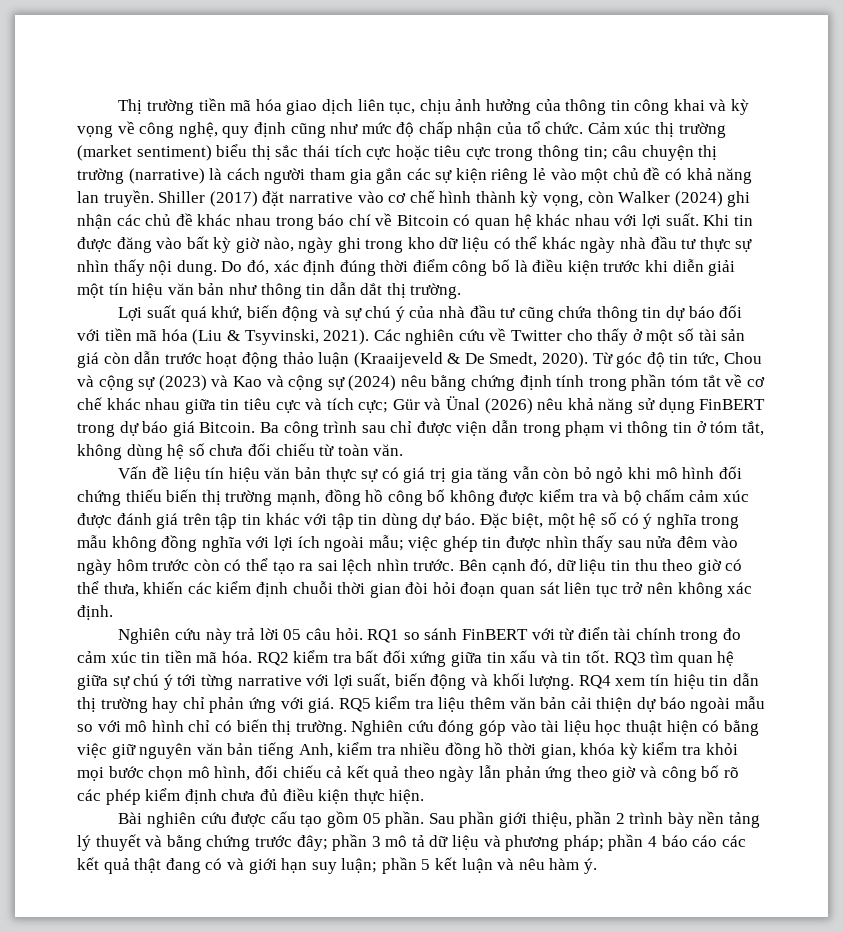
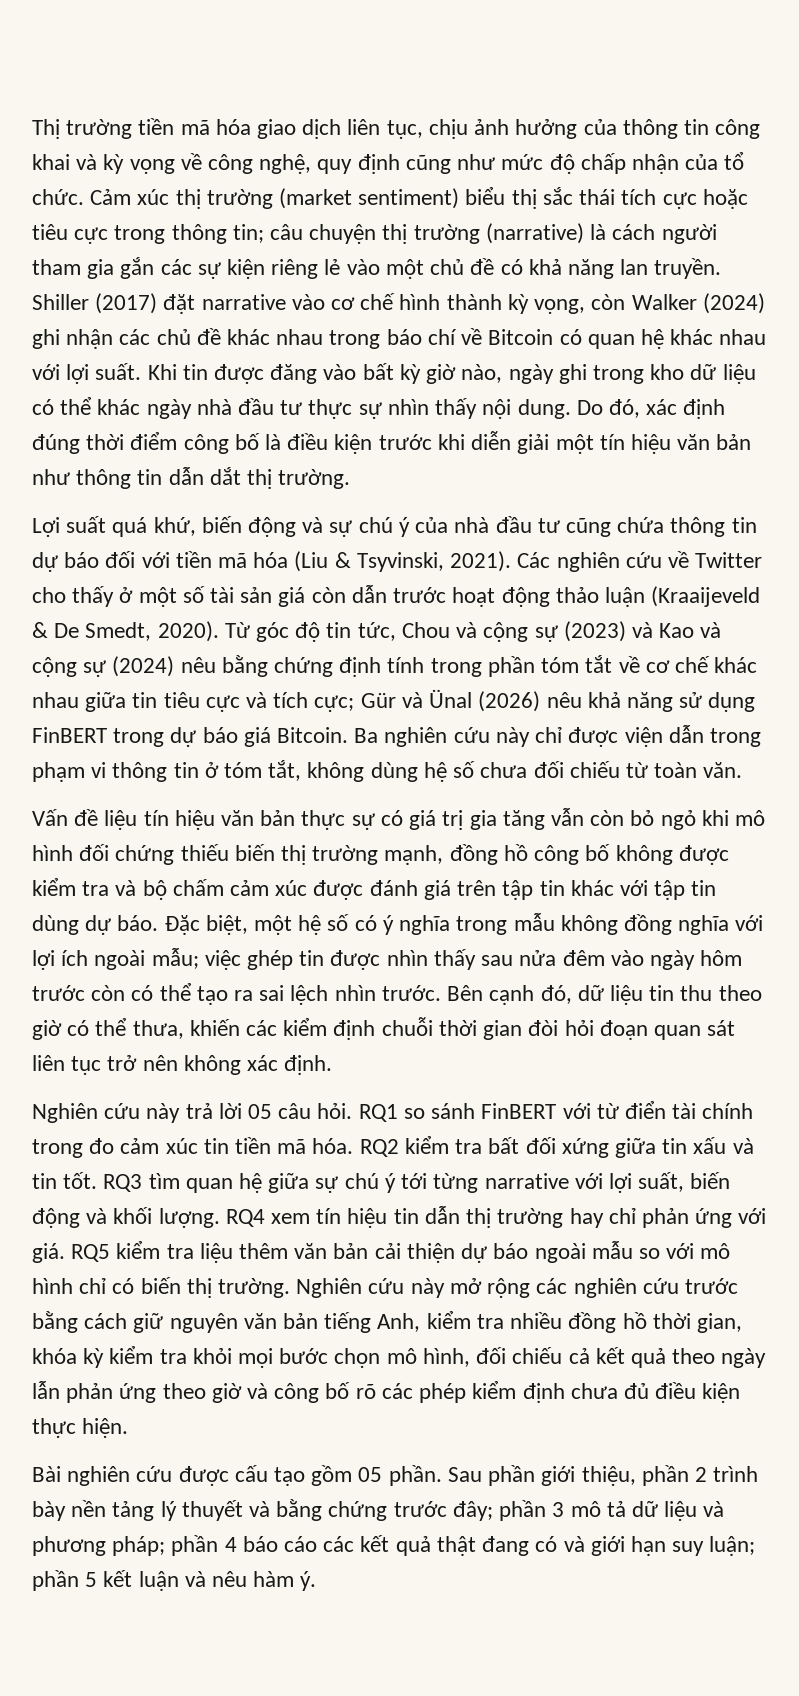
- Ba công trình sau chỉ được viện dẫn trong phạm vi thông tin ở tóm tắt, không dùng hệ số chưa đối chiếu từ toàn văn.
+ Ba nghiên cứu này chỉ được viện dẫn trong phạm vi thông tin ở tóm tắt, không dùng hệ số chưa đối chiếu từ toàn văn.
- Nghiên cứu đóng góp vào tài liệu học thuật hiện có bằng việc giữ nguyên văn bản tiếng Anh, kiểm tra nhiều đồng hồ thời gian, khóa kỳ kiểm tra khỏi mọi bước chọn mô hình, đối chiếu cả kết quả theo ngày lẫn phản ứng theo giờ và công bố rõ các phép kiểm định chưa đủ điều kiện thực hiện.
+ Nghiên cứu này mở rộng các nghiên cứu trước bằng cách giữ nguyên văn bản tiếng Anh, kiểm tra nhiều đồng hồ thời gian, khóa kỳ kiểm tra khỏi mọi bước chọn mô hình, đối chiếu cả kết quả theo ngày lẫn phản ứng theo giờ và công bố rõ các phép kiểm định chưa đủ điều kiện thực hiện.

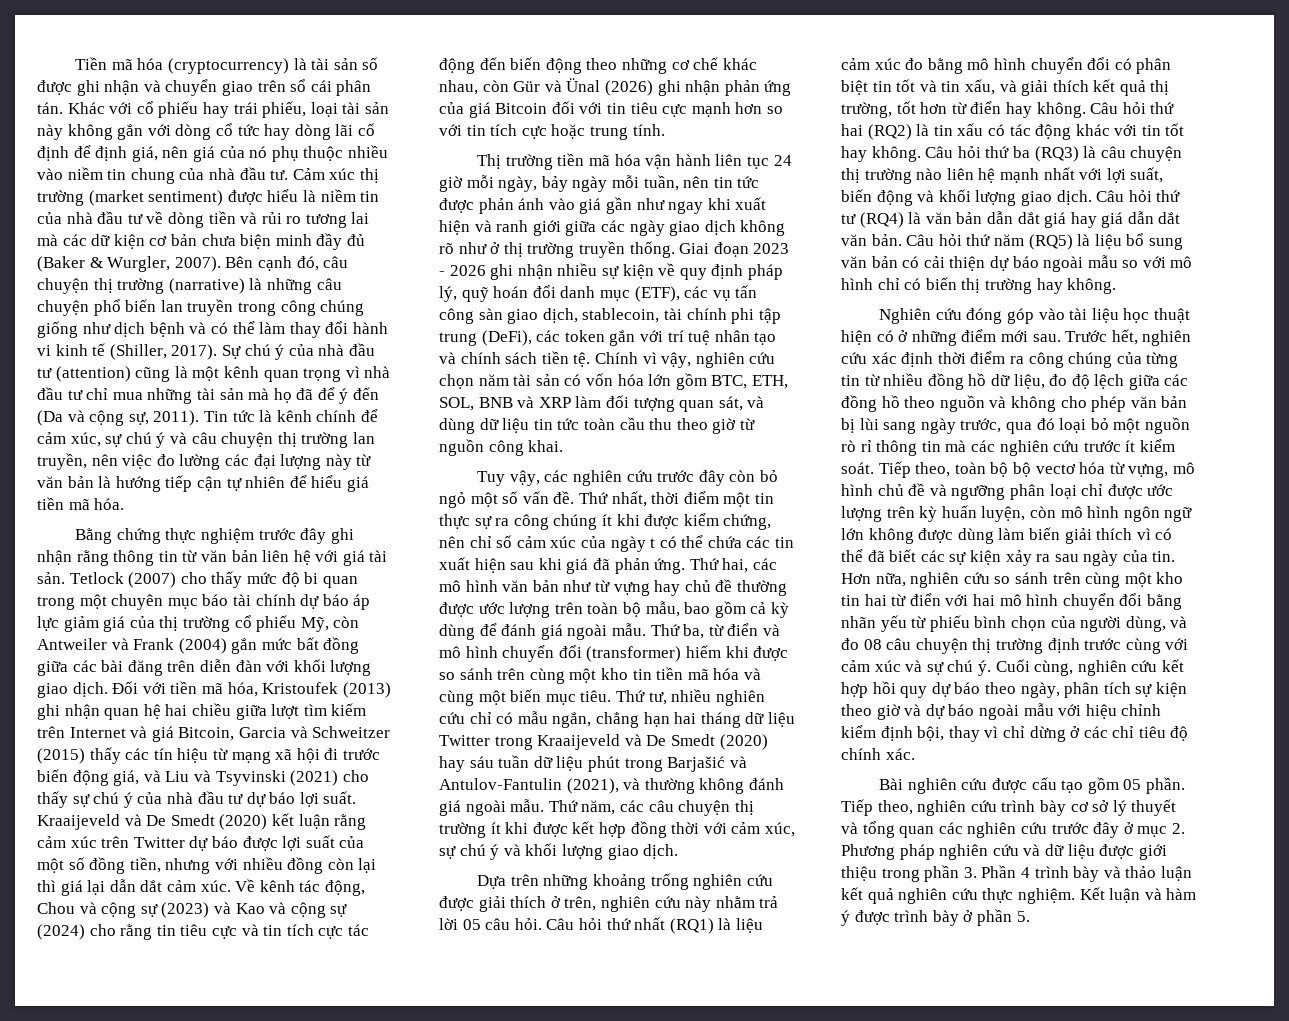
- Thị trường tiền mã hóa giao dịch liên tục, chịu ảnh hưởng của thông tin công khai và kỳ vọng về công nghệ, quy định cũng như mức độ chấp nhận của tổ chức.
+ Tiền mã hóa (cryptocurrency) là tài sản số được ghi nhận và chuyển giao trên sổ cái phân tán. Khác với cổ phiếu hay trái phiếu, loại tài sản này không gắn với dòng cổ tức hay dòng lãi cố định để định giá, nên giá của nó phụ thuộc nhiều vào niềm tin chung của nhà đầu tư.
- Cảm xúc thị trường (market sentiment) biểu thị sắc thái tích cực hoặc tiêu cực trong thông tin; câu chuyện thị trường (narrative) là cách người tham gia gắn các sự kiện riêng lẻ vào một chủ đề có khả năng lan truyền. Shiller (2017) đặt narrative vào cơ chế hình thành kỳ vọng, còn Walker (2024) ghi nhận các chủ đề khác nhau trong báo chí về Bitcoin có quan hệ khác nhau với lợi suất. Khi tin được đăng vào bất kỳ giờ nào, ngày ghi trong kho dữ liệu có thể khác ngày nhà đầu tư thực sự nhìn thấy nội dung. Do đó, xác định đúng thời điểm công bố là điều kiện trước khi diễn giải một tín hiệu văn bản như thông tin dẫn dắt thị trường.
- Lợi suất quá khứ, biến động và sự chú ý của nhà đầu tư cũng chứa thông tin dự báo đối với tiền mã hóa (Liu & Tsyvinski, 2021). Các nghiên cứu về Twitter cho thấy ở một số tài sản giá còn dẫn trước hoạt động thảo luận (Kraaijeveld & De Smedt, 2020). Từ góc độ tin tức, Chou và cộng sự (2023) và Kao và cộng sự (2024) nêu bằng chứng định tính trong phần tóm tắt về cơ chế khác nhau giữa tin tiêu cực và tích cực; Gür và Ünal (2026) nêu khả năng sử dụng FinBERT trong dự báo giá Bitcoin. Ba nghiên cứu này chỉ được viện dẫn trong phạm vi thông tin ở tóm tắt, không dùng hệ số chưa đối chiếu từ toàn văn.
- Vấn đề liệu tín hiệu văn bản thực sự có giá trị gia tăng vẫn còn bỏ ngỏ khi mô hình đối chứng thiếu biến thị trường mạnh, đồng hồ công bố không được kiểm tra và bộ chấm cảm xúc được đánh giá trên tập tin khác với tập tin dùng dự báo. Đặc biệt, một hệ số có ý nghĩa trong mẫu không đồng nghĩa với lợi ích ngoài mẫu; việc ghép tin được nhìn thấy sau nửa đêm vào ngày hôm trước còn có thể tạo ra sai lệch nhìn trước. Bên cạnh đó, dữ liệu tin thu theo giờ có thể thưa, khiến các kiểm định chuỗi thời gian đòi hỏi đoạn quan sát liên tục trở nên không xác định.
- Nghiên cứu này trả lời 05 câu hỏi.
+ Cảm xúc thị trường (market sentiment) được hiểu là niềm tin của nhà đầu tư về dòng tiền và rủi ro tương lai mà các dữ kiện cơ bản chưa biện minh đầy đủ (Baker & Wurgler, 2007). Bên cạnh đó, câu chuyện thị trường (narrative) là những câu chuyện phổ biến lan truyền trong công chúng giống như dịch bệnh và có thể làm thay đổi hành vi kinh tế (Shiller, 2017). Sự chú ý của nhà đầu tư (attention) cũng là một kênh quan trọng vì nhà đầu tư chỉ mua những tài sản mà họ đã để ý đến (Da và cộng sự, 2011). Tin tức là kênh chính để cảm xúc, sự chú ý và câu chuyện thị trường lan truyền, nên việc đo lường các đại lượng này từ văn bản là hướng tiếp cận tự nhiên để hiểu giá tiền mã hóa.
+ Bằng chứng thực nghiệm trước đây ghi nhận rằng thông tin từ văn bản liên hệ với giá tài sản. Tetlock (2007) cho thấy mức độ bi quan trong một chuyên mục báo tài chính dự báo áp lực giảm giá của thị trường cổ phiếu Mỹ, còn Antweiler và Frank (2004) gắn mức bất đồng giữa các bài đăng trên diễn đàn với khối lượng giao dịch. Đối với tiền mã hóa, Kristoufek (2013) ghi nhận quan hệ hai chiều giữa lượt tìm kiếm trên Internet và giá Bitcoin, Garcia và Schweitzer (2015) thấy các tín hiệu từ mạng xã hội đi trước biến động giá, và Liu và Tsyvinski (2021) cho thấy sự chú ý của nhà đầu tư dự báo lợi suất. Kraaijeveld và De Smedt (2020) kết luận rằng cảm xúc trên Twitter dự báo được lợi suất của một số đồng tiền, nhưng với nhiều đồng còn lại thì giá lại dẫn dắt cảm xúc. Về kênh tác động, Chou và cộng sự (2023) và Kao và cộng sự (2024) cho rằng tin tiêu cực và tin tích cực tác động đến biến động theo những cơ chế khác nhau, còn Gür và Ünal (2026) ghi nhận phản ứng của giá Bitcoin đối với tin tiêu cực mạnh hơn so với tin tích cực hoặc trung tính.
+ Thị trường tiền mã hóa vận hành liên tục 24 giờ mỗi ngày, bảy ngày mỗi tuần, nên tin tức được phản ánh vào giá gần như ngay khi xuất hiện và ranh giới giữa các ngày giao dịch không rõ như ở thị trường truyền thống. Giai đoạn 2023 - 2026 ghi nhận nhiều sự kiện về quy định pháp lý, quỹ hoán đổi danh mục (ETF), các vụ tấn công sàn giao dịch, stablecoin, tài chính phi tập trung (DeFi), các token gắn với trí tuệ nhân tạo và chính sách tiền tệ. Chính vì vậy, nghiên cứu chọn năm tài sản có vốn hóa lớn gồm BTC, ETH, SOL, BNB và XRP làm đối tượng quan sát, và dùng dữ liệu tin tức toàn cầu thu theo giờ từ nguồn công khai.
+ Tuy vậy, các nghiên cứu trước đây còn bỏ ngỏ một số vấn đề. Thứ nhất, thời điểm một tin thực sự ra công chúng ít khi được kiểm chứng, nên chỉ số cảm xúc của ngày t có thể chứa các tin xuất hiện sau khi giá đã phản ứng. Thứ hai, các mô hình văn bản như từ vựng hay chủ đề thường được ước lượng trên toàn bộ mẫu, bao gồm cả kỳ dùng để đánh giá ngoài mẫu. Thứ ba, từ điển và mô hình chuyển đổi (transformer) hiếm khi được so sánh trên cùng một kho tin tiền mã hóa và cùng một biến mục tiêu. Thứ tư, nhiều nghiên cứu chỉ có mẫu ngắn, chẳng hạn hai tháng dữ liệu Twitter trong Kraaijeveld và De Smedt (2020) hay sáu tuần dữ liệu phút trong Barjašić và Antulov-Fantulin (2021), và thường không đánh giá ngoài mẫu. Thứ năm, các câu chuyện thị trường ít khi được kết hợp đồng thời với cảm xúc, sự chú ý và khối lượng giao dịch.
+ Dựa trên những khoảng trống nghiên cứu được giải thích ở trên, nghiên cứu này nhằm trả lời 05 câu hỏi.
- RQ1 so sánh FinBERT với từ điển tài chính trong đo cảm xúc tin tiền mã hóa. RQ2 kiểm tra bất đối xứng giữa tin xấu và tin tốt. RQ3 tìm quan hệ giữa sự chú ý tới từng narrative với lợi suất, biến động và khối lượng. RQ4 xem tín hiệu tin dẫn thị trường hay chỉ phản ứng với giá. RQ5 kiểm tra liệu thêm văn bản cải thiện dự báo ngoài mẫu so với mô hình chỉ có biến thị trường. Nghiên cứu này mở rộng các nghiên cứu trước bằng cách giữ nguyên văn bản tiếng Anh, kiểm tra nhiều đồng hồ thời gian, khóa kỳ kiểm tra khỏi mọi bước chọn mô hình, đối chiếu cả kết quả theo ngày lẫn phản ứng theo giờ và công bố rõ các phép kiểm định chưa đủ điều kiện thực hiện.
+ Câu hỏi thứ nhất (RQ1) là liệu cảm xúc đo bằng mô hình chuyển đổi có phân biệt tin tốt và tin xấu, và giải thích kết quả thị trường, tốt hơn từ điển hay không. Câu hỏi thứ hai (RQ2) là tin xấu có tác động khác với tin tốt hay không. Câu hỏi thứ ba (RQ3) là câu chuyện thị trường nào liên hệ mạnh nhất với lợi suất, biến động và khối lượng giao dịch. Câu hỏi thứ tư (RQ4) là văn bản dẫn dắt giá hay giá dẫn dắt văn bản. Câu hỏi thứ năm (RQ5) là liệu bổ sung văn bản có cải thiện dự báo ngoài mẫu so với mô hình chỉ có biến thị trường hay không.
+ Nghiên cứu đóng góp vào tài liệu học thuật hiện có ở những điểm mới sau. Trước hết, nghiên cứu xác định thời điểm ra công chúng của từng tin từ nhiều đồng hồ dữ liệu, đo độ lệch giữa các đồng hồ theo nguồn và không cho phép văn bản bị lùi sang ngày trước, qua đó loại bỏ một nguồn rò rỉ thông tin mà các nghiên cứu trước ít kiểm soát. Tiếp theo, toàn bộ bộ vectơ hóa từ vựng, mô hình chủ đề và ngưỡng phân loại chỉ được ước lượng trên kỳ huấn luyện, còn mô hình ngôn ngữ lớn không được dùng làm biến giải thích vì có thể đã biết các sự kiện xảy ra sau ngày của tin. Hơn nữa, nghiên cứu so sánh trên cùng một kho tin hai từ điển với hai mô hình chuyển đổi bằng nhãn yếu từ phiếu bình chọn của người dùng, và đo 08 câu chuyện thị trường định trước cùng với cảm xúc và sự chú ý. Cuối cùng, nghiên cứu kết hợp hồi quy dự báo theo ngày, phân tích sự kiện theo giờ và dự báo ngoài mẫu với hiệu chỉnh kiểm định bội, thay vì chỉ dừng ở các chỉ tiêu độ chính xác.
- Sau phần giới thiệu, phần 2 trình bày nền tảng lý thuyết và bằng chứng trước đây; phần 3 mô tả dữ liệu và phương pháp; phần 4 báo cáo các kết quả thật đang có và giới hạn suy luận; phần 5 kết luận và nêu hàm ý.
+ Tiếp theo, nghiên cứu trình bày cơ sở lý thuyết và tổng quan các nghiên cứu trước đây ở mục 2. Phương pháp nghiên cứu và dữ liệu được giới thiệu trong phần 3. Phần 4 trình bày và thảo luận kết quả nghiên cứu thực nghiệm. Kết luận và hàm ý được trình bày ở phần 5.

